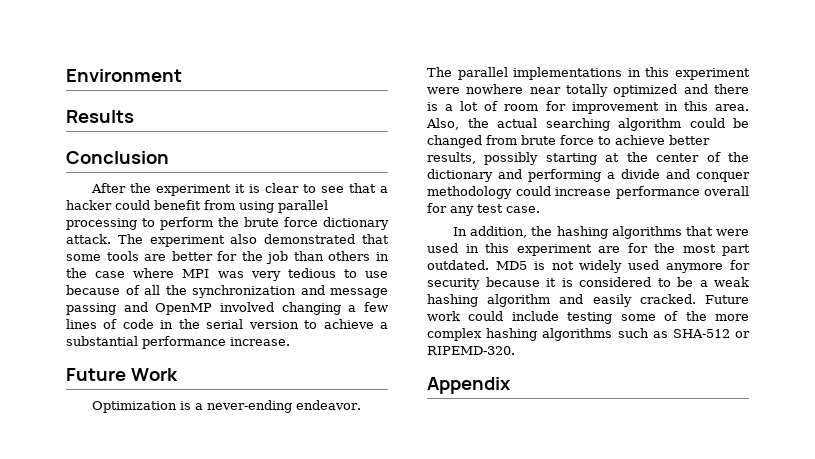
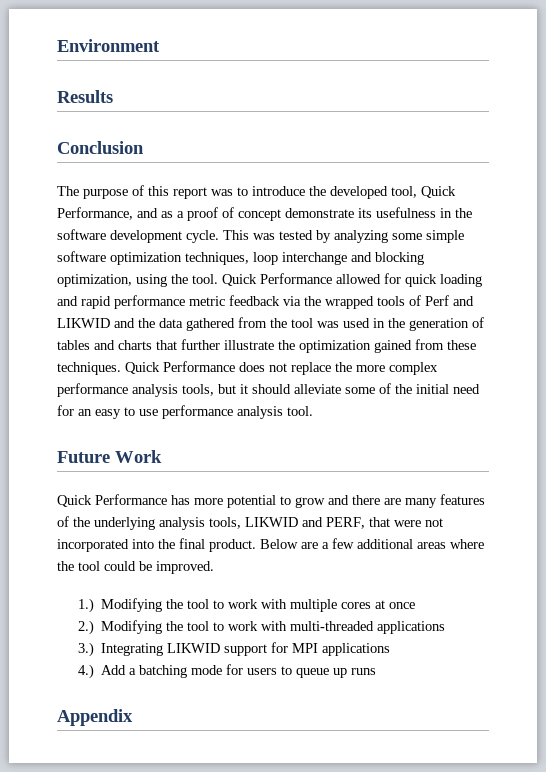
- After the experiment it is clear to see that a hacker could benefit from using parallel processing to perform the brute force dictionary attack. The experiment also demonstrated that some tools are better for the job than others in the case where MPI was very tedious to use because of all the synchronization and message passing and OpenMP involved changing a few lines of code in the serial version to achieve a substantial performance increase.
+ The purpose of this report was to introduce the developed tool, Quick Performance, and as a proof of concept demonstrate its usefulness in the software development cycle. This was tested by analyzing some simple software optimization techniques, loop interchange and blocking optimization, using the tool. Quick Performance allowed for quick loading and rapid performance metric feedback via the wrapped tools of Perf and LIKWID and the data gathered from the tool was used in the generation of tables and charts that further illustrate the optimization gained from these techniques. Quick Performance does not replace the more complex performance analysis tools, but it should alleviate some of the initial need for an easy to use performance analysis tool.
  Future Work
- Optimization is a never-ending endeavor. The parallel implementations in this experiment were nowhere near totally optimized and there is a lot of room for improvement in this area. Also, the actual searching algorithm could be changed from brute force to achieve better results, possibly starting at the center of the dictionary and performing a divide and conquer methodology could increase performance overall for any test case.
- In addition, the hashing algorithms that were used in this experiment are for the most part outdated. MD5 is not widely used anymore for security because it is considered to be a weak hashing algorithm and easily cracked. Future work could include testing some of the more complex hashing algorithms such as SHA-512 or RIPEMD-320.
+ Quick Performance has more potential to grow and there are many features of the underlying analysis tools, LIKWID and PERF, that were not incorporated into the final product. Below are a few additional areas where the tool could be improved.
+ 1.) Modifying the tool to work with multiple cores at once
+ 2.) Modifying the tool to work with multi-threaded applications
+ 3.) Integrating LIKWID support for MPI applications
+ 4.) Add a batching mode for users to queue up runs

